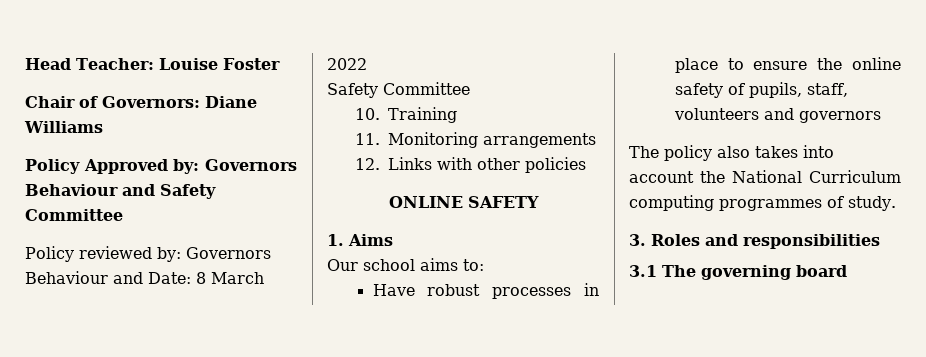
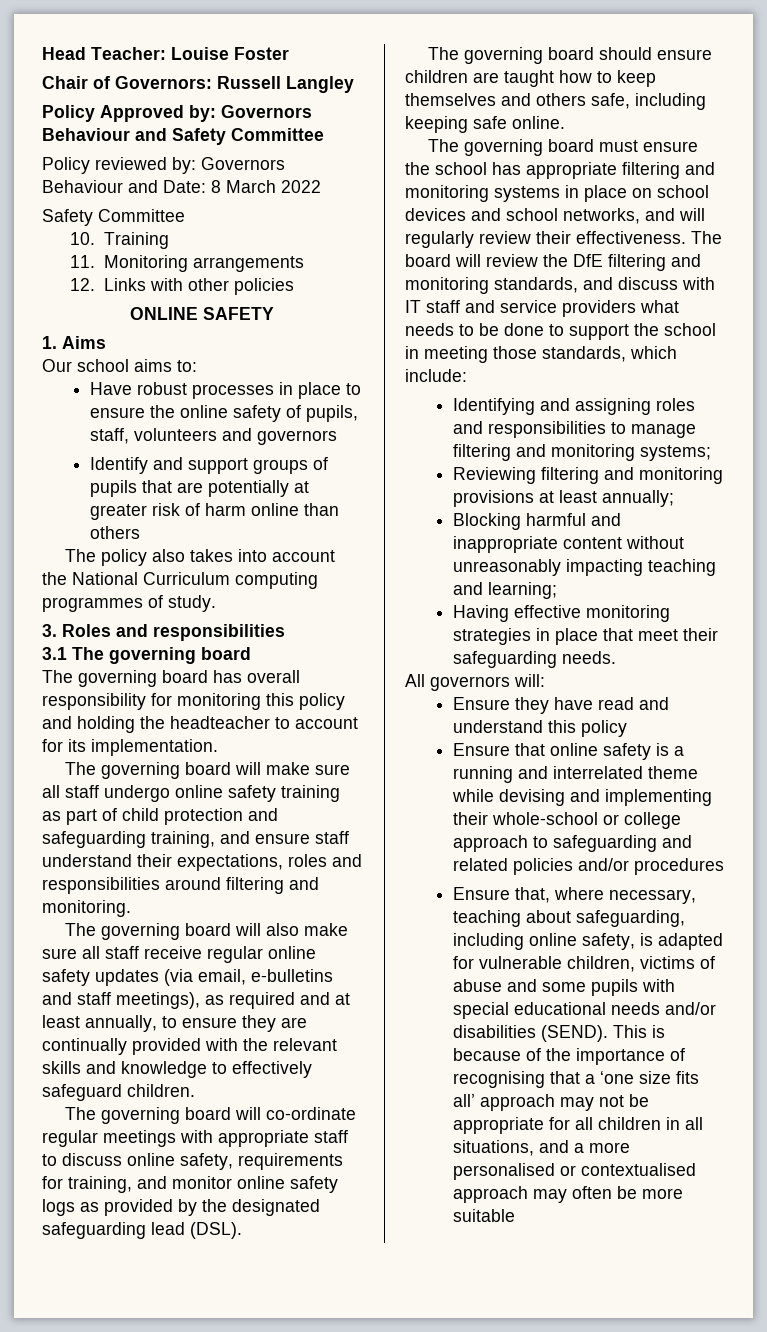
- Chair of Governors: Diane Williams
+ Chair of Governors: Russell Langley
+ Identify and support groups of pupils that are potentially at greater risk of harm online than others
+ The governing board has overall responsibility for monitoring this policy and holding the headteacher to account for its implementation.
+ The governing board will make sure all staff undergo online safety training as part of child protection and safeguarding training, and ensure staff understand their expectations, roles and responsibilities around filtering and monitoring.
+ The governing board will also make sure all staff receive regular online safety updates (via email, e-bulletins and staff meetings), as required and at least annually, to ensure they are continually provided with the relevant skills and knowledge to effectively safeguard children.
+ The governing board will co-ordinate regular meetings with appropriate staff to discuss online safety, requirements for training, and monitor online safety logs as provided by the designated safeguarding lead (DSL).
+ The governing board should ensure children are taught how to keep themselves and others safe, including keeping safe online.
+ The governing board must ensure the school has appropriate filtering and monitoring systems in place on school devices and school networks, and will regularly review their effectiveness. The board will review the DfE filtering and monitoring standards, and discuss with IT staff and service providers what needs to be done to support the school in meeting those standards, which include:
+ Identifying and assigning roles and responsibilities to manage filtering and monitoring systems;
+ Reviewing filtering and monitoring provisions at least annually;
+ Blocking harmful and inappropriate content without unreasonably impacting teaching and learning;
+ Having effective monitoring strategies in place that meet their safeguarding needs.
+ All governors will:
+ Ensure they have read and understand this policy
+ Ensure that online safety is a running and interrelated theme while devising and implementing their whole-school or college approach to safeguarding and related policies and/or procedures
+ Ensure that, where necessary, teaching about safeguarding, including online safety, is adapted for vulnerable children, victims of abuse and some pupils with special educational needs and/or disabilities (SEND). This is because of the importance of recognising that a ‘one size fits all’ approach may not be appropriate for all children in all situations, and a more personalised or contextualised approach may often be more suitable

